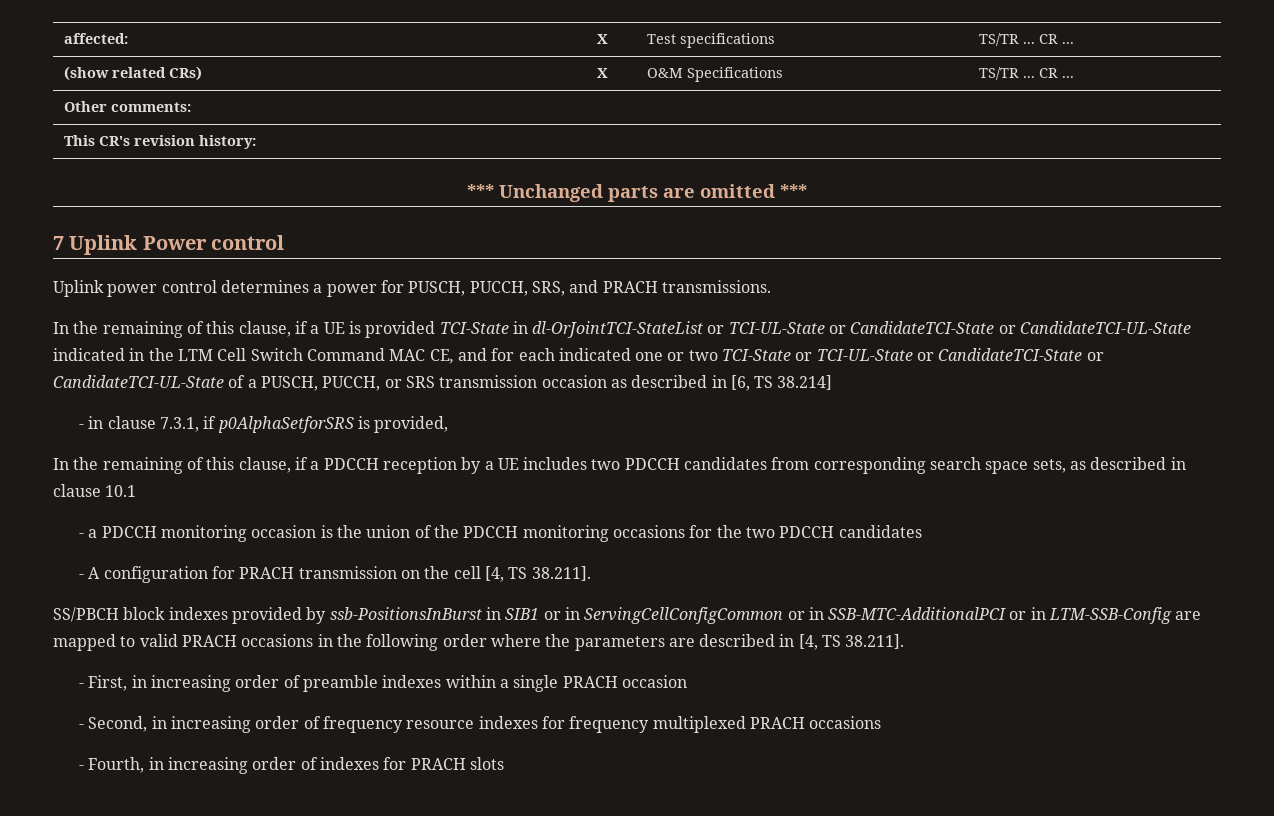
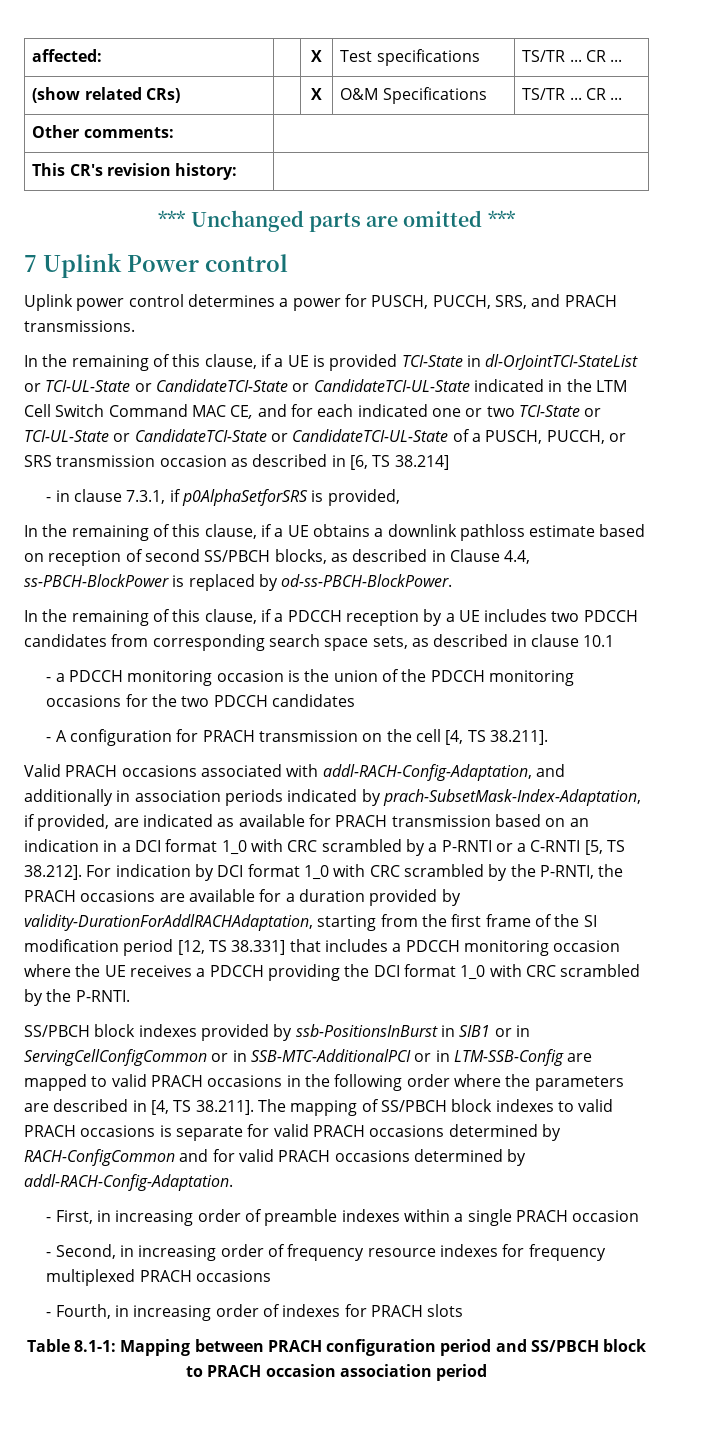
+ In the remaining of this clause, if a UE obtains a downlink pathloss estimate based on reception of second SS/PBCH blocks, as described in Clause 4.4, ss-PBCH-BlockPower is replaced by od-ss-PBCH-BlockPower.
+ Valid PRACH occasions associated with addl-RACH-Config-Adaptation, and additionally in association periods indicated by prach-SubsetMask-Index-Adaptation, if provided, are indicated as available for PRACH transmission based on an indication in a DCI format 1_0 with CRC scrambled by a P-RNTI or a C-RNTI [5, TS 38.212]. For indication by DCI format 1_0 with CRC scrambled by the P-RNTI, the PRACH occasions are available for a duration provided by validity-DurationForAddlRACHAdaptation, starting from the first frame of the SI modification period [12, TS 38.331] that includes a PDCCH monitoring occasion where the UE receives a PDCCH providing the DCI format 1_0 with CRC scrambled by the P-RNTI.
- SS/PBCH block indexes provided by ssb-PositionsInBurst in SIB1 or in ServingCellConfigCommon or in SSB-MTC-AdditionalPCI or in LTM-SSB-Config are mapped to valid PRACH occasions in the following order where the parameters are described in [4, TS 38.211].
+ SS/PBCH block indexes provided by ssb-PositionsInBurst in SIB1 or in ServingCellConfigCommon or in SSB-MTC-AdditionalPCI or in LTM-SSB-Config are mapped to valid PRACH occasions in the following order where the parameters are described in [4, TS 38.211]. The mapping of SS/PBCH block indexes to valid PRACH occasions is separate for valid PRACH occasions determined by RACH-ConfigCommon and for valid PRACH occasions determined by addl-RACH-Config-Adaptation.
+ Table 8.1-1: Mapping between PRACH configuration period and SS/PBCH block to PRACH occasion association period

